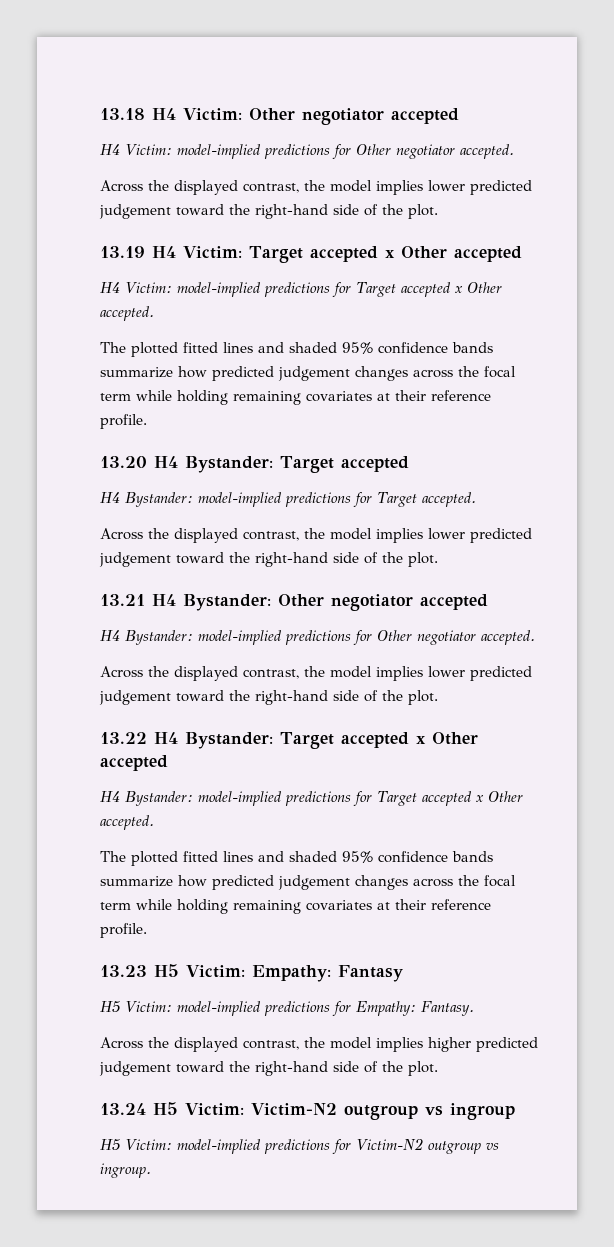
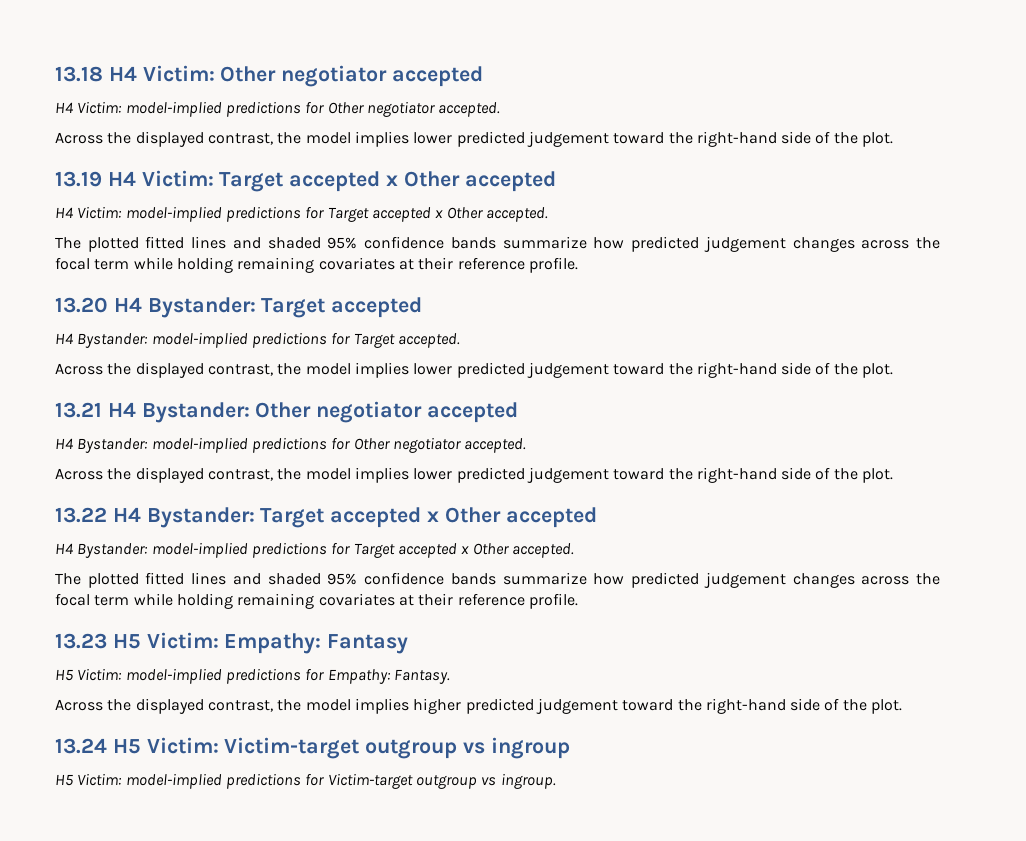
- 13.24 H5 Victim: Victim-N2 outgroup vs ingroup
+ 13.24 H5 Victim: Victim-target outgroup vs ingroup
- H5 Victim: model-implied predictions for Victim-N2 outgroup vs ingroup.
+ H5 Victim: model-implied predictions for Victim-target outgroup vs ingroup.

